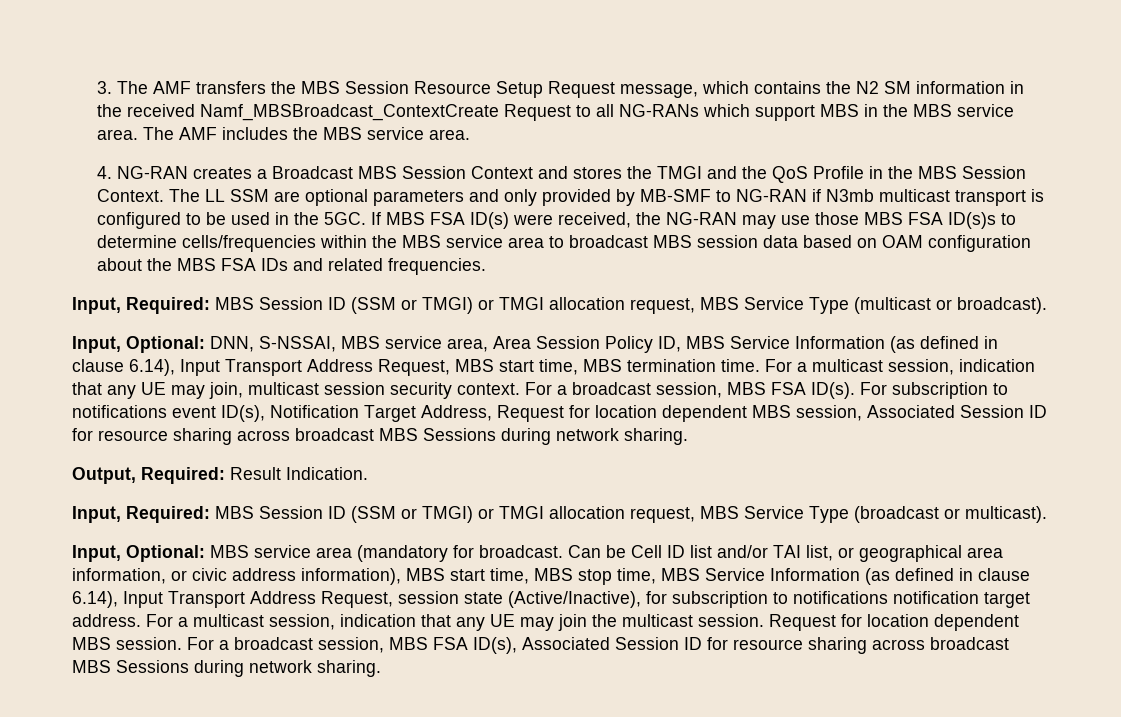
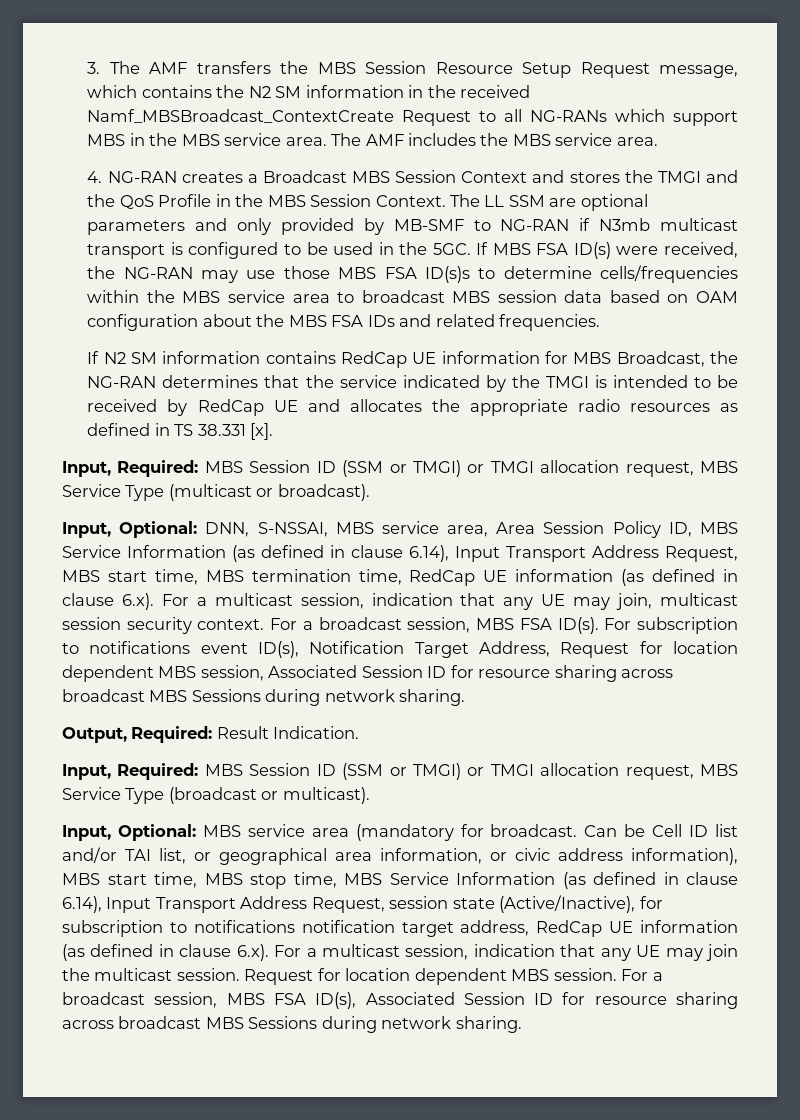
+ If N2 SM information contains RedCap UE information for MBS Broadcast, the NG-RAN determines that the service indicated by the TMGI is intended to be received by RedCap UE and allocates the appropriate radio resources as defined in TS 38.331 [x].
- Input, Optional: DNN, S-NSSAI, MBS service area, Area Session Policy ID, MBS Service Information (as defined in clause 6.14), Input Transport Address Request, MBS start time, MBS termination time. For a multicast session, indication that any UE may join, multicast session security context.
+ Input, Optional: DNN, S-NSSAI, MBS service area, Area Session Policy ID, MBS Service Information (as defined in clause 6.14), Input Transport Address Request, MBS start time, MBS termination time, RedCap UE information (as defined in clause 6.x). For a multicast session, indication that any UE may join, multicast session security context.
- Can be Cell ID list and/or TAI list, or geographical area information, or civic address information), MBS start time, MBS stop time, MBS Service Information (as defined in clause 6.14), Input Transport Address Request, session state (Active/Inactive), for subscription to notifications notification target address. For a multicast session, indication that any UE may join the multicast session.
+ Can be Cell ID list and/or TAI list, or geographical area information, or civic address information), MBS start time, MBS stop time, MBS Service Information (as defined in clause 6.14), Input Transport Address Request, session state (Active/Inactive), for subscription to notifications notification target address, RedCap UE information (as defined in clause 6.x). For a multicast session, indication that any UE may join the multicast session.

